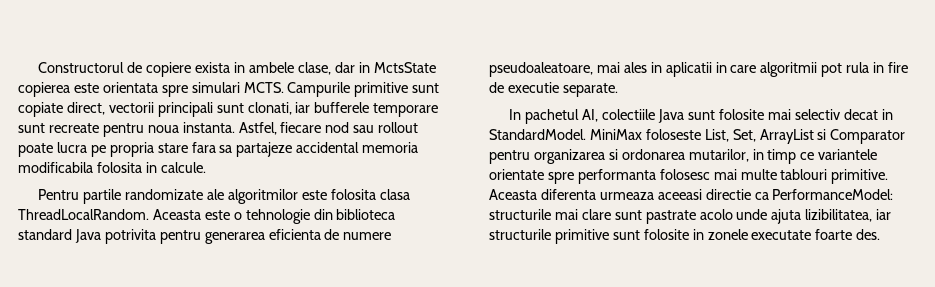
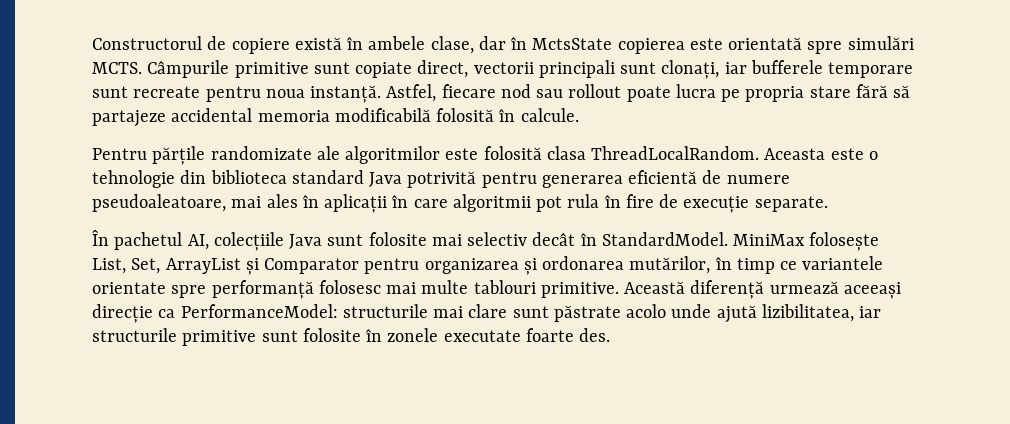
- Constructorul de copiere exista in ambele clase, dar in MctsState copierea este orientata spre simulari MCTS. Campurile primitive sunt copiate direct, vectorii principali sunt clonati, iar bufferele temporare sunt recreate pentru noua instanta.
+ Constructorul de copiere există în ambele clase, dar în MctsState copierea este orientată spre simulări MCTS. Câmpurile primitive sunt copiate direct, vectorii principali sunt clonați, iar bufferele temporare sunt recreate pentru noua instanță.
- Astfel, fiecare nod sau rollout poate lucra pe propria stare fara sa partajeze accidental memoria modificabila folosita in calcule.
+ Astfel, fiecare nod sau rollout poate lucra pe propria stare fără să partajeze accidental memoria modificabilă folosită în calcule.
- Pentru partile randomizate ale algoritmilor este folosita clasa ThreadLocalRandom.
+ Pentru părțile randomizate ale algoritmilor este folosită clasa ThreadLocalRandom.
- Aceasta este o tehnologie din biblioteca standard Java potrivita pentru generarea eficienta de numere pseudoaleatoare, mai ales in aplicatii in care algoritmii pot rula in fire de executie separate.
+ Aceasta este o tehnologie din biblioteca standard Java potrivită pentru generarea eficientă de numere pseudoaleatoare, mai ales în aplicații în care algoritmii pot rula în fire de execuție separate.
- In pachetul AI, colectiile Java sunt folosite mai selectiv decat in StandardModel.
+ În pachetul AI, colecțiile Java sunt folosite mai selectiv decât în StandardModel.
- MiniMax foloseste List, Set, ArrayList si Comparator pentru organizarea si ordonarea mutarilor, in timp ce variantele orientate spre performanta folosesc mai multe tablouri primitive.
+ MiniMax folosește List, Set, ArrayList și Comparator pentru organizarea și ordonarea mutărilor, în timp ce variantele orientate spre performanță folosesc mai multe tablouri primitive.
- Aceasta diferenta urmeaza aceeasi directie ca PerformanceModel: structurile mai clare sunt pastrate acolo unde ajuta lizibilitatea, iar structurile primitive sunt folosite in zonele executate foarte des.
+ Această diferență urmează aceeași direcție ca PerformanceModel: structurile mai clare sunt păstrate acolo unde ajută lizibilitatea, iar structurile primitive sunt folosite în zonele executate foarte des.

